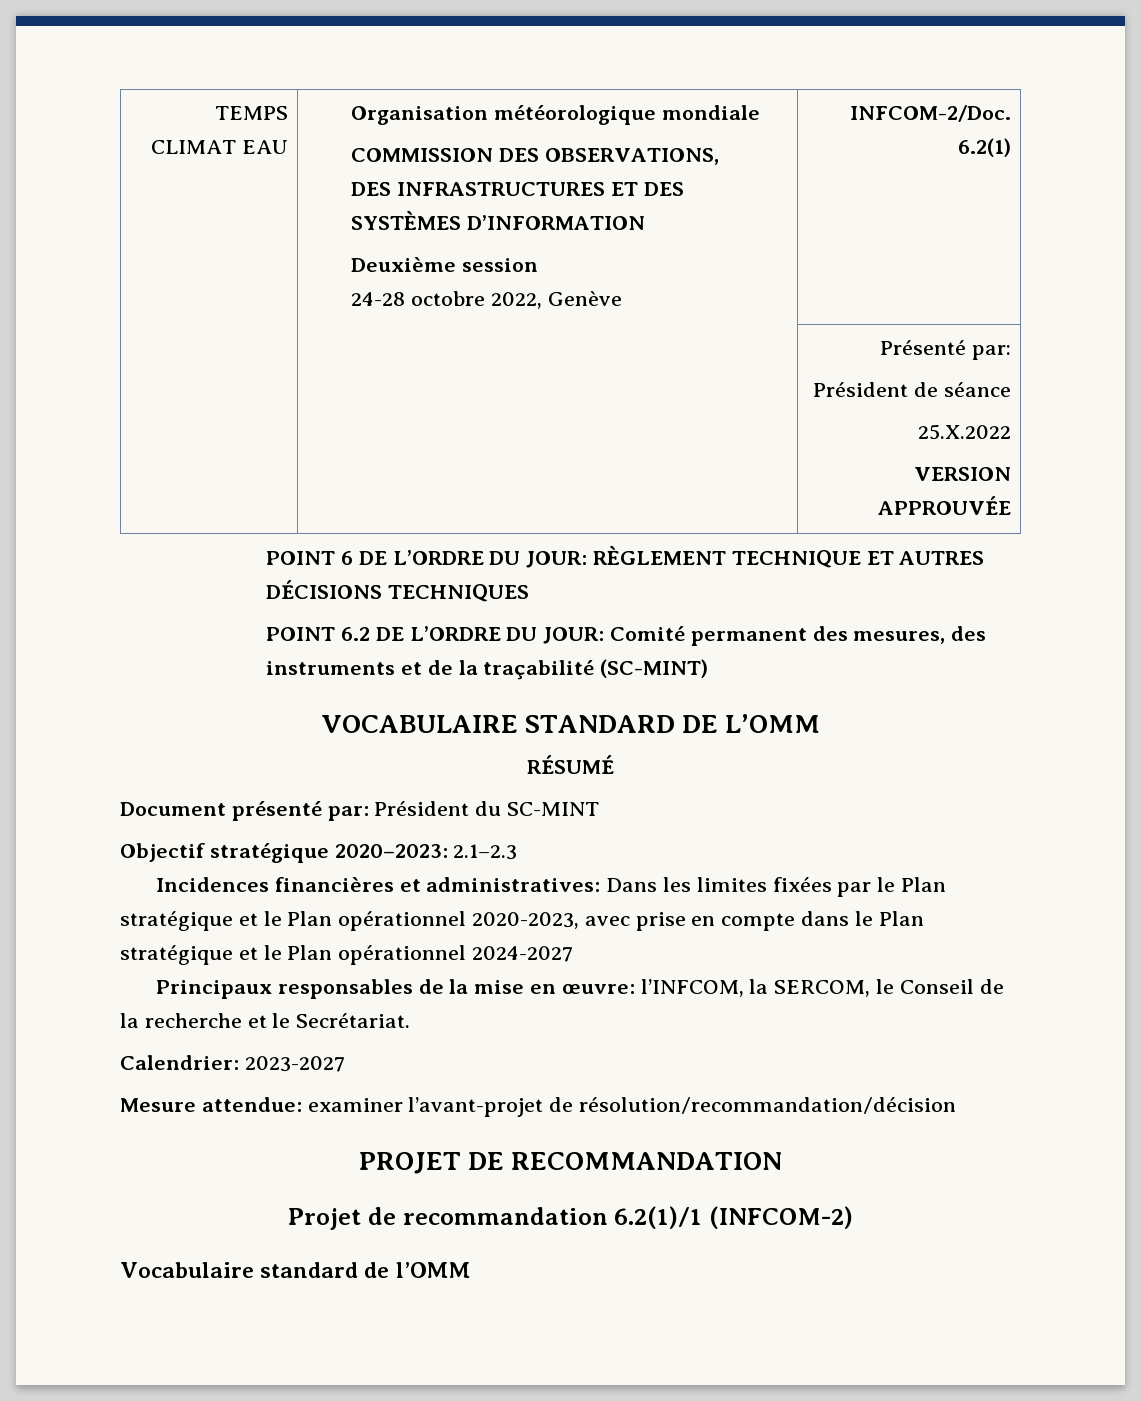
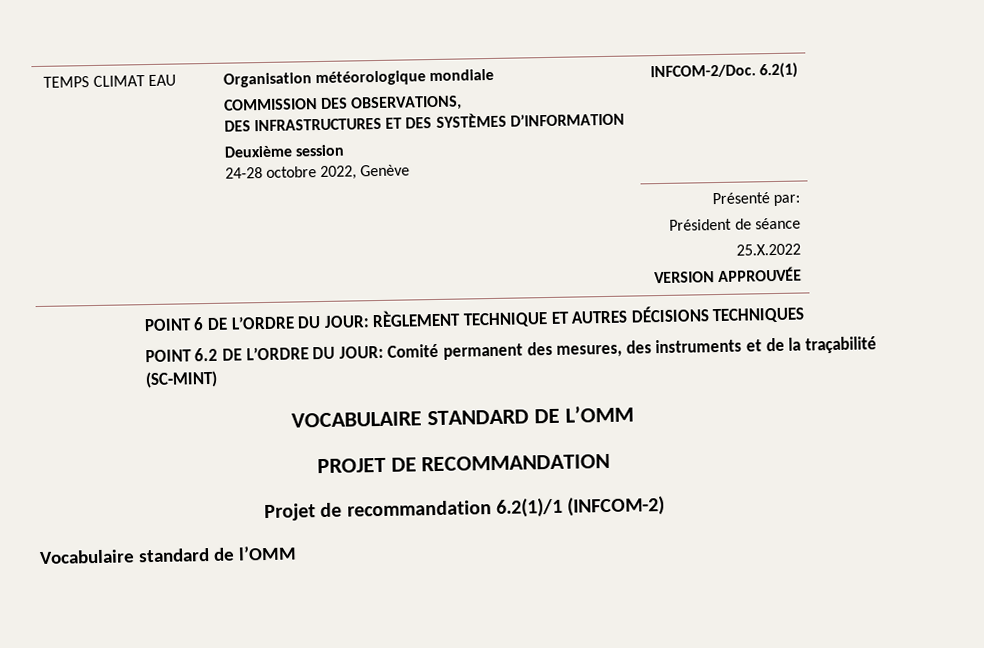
- RÉSUMÉ
- Document présenté par: Président du SC-MINT
- Objectif stratégique 2020–2023: 2.1–2.3
- Incidences financières et administratives: Dans les limites fixées par le Plan stratégique et le Plan opérationnel 2020-2023, avec prise en compte dans le Plan stratégique et le Plan opérationnel 2024-2027
- Principaux responsables de la mise en œuvre: l’INFCOM, la SERCOM, le Conseil de la recherche et le Secrétariat.
- Calendrier: 2023-2027
- Mesure attendue: examiner l’avant-projet de résolution/recommandation/décision

